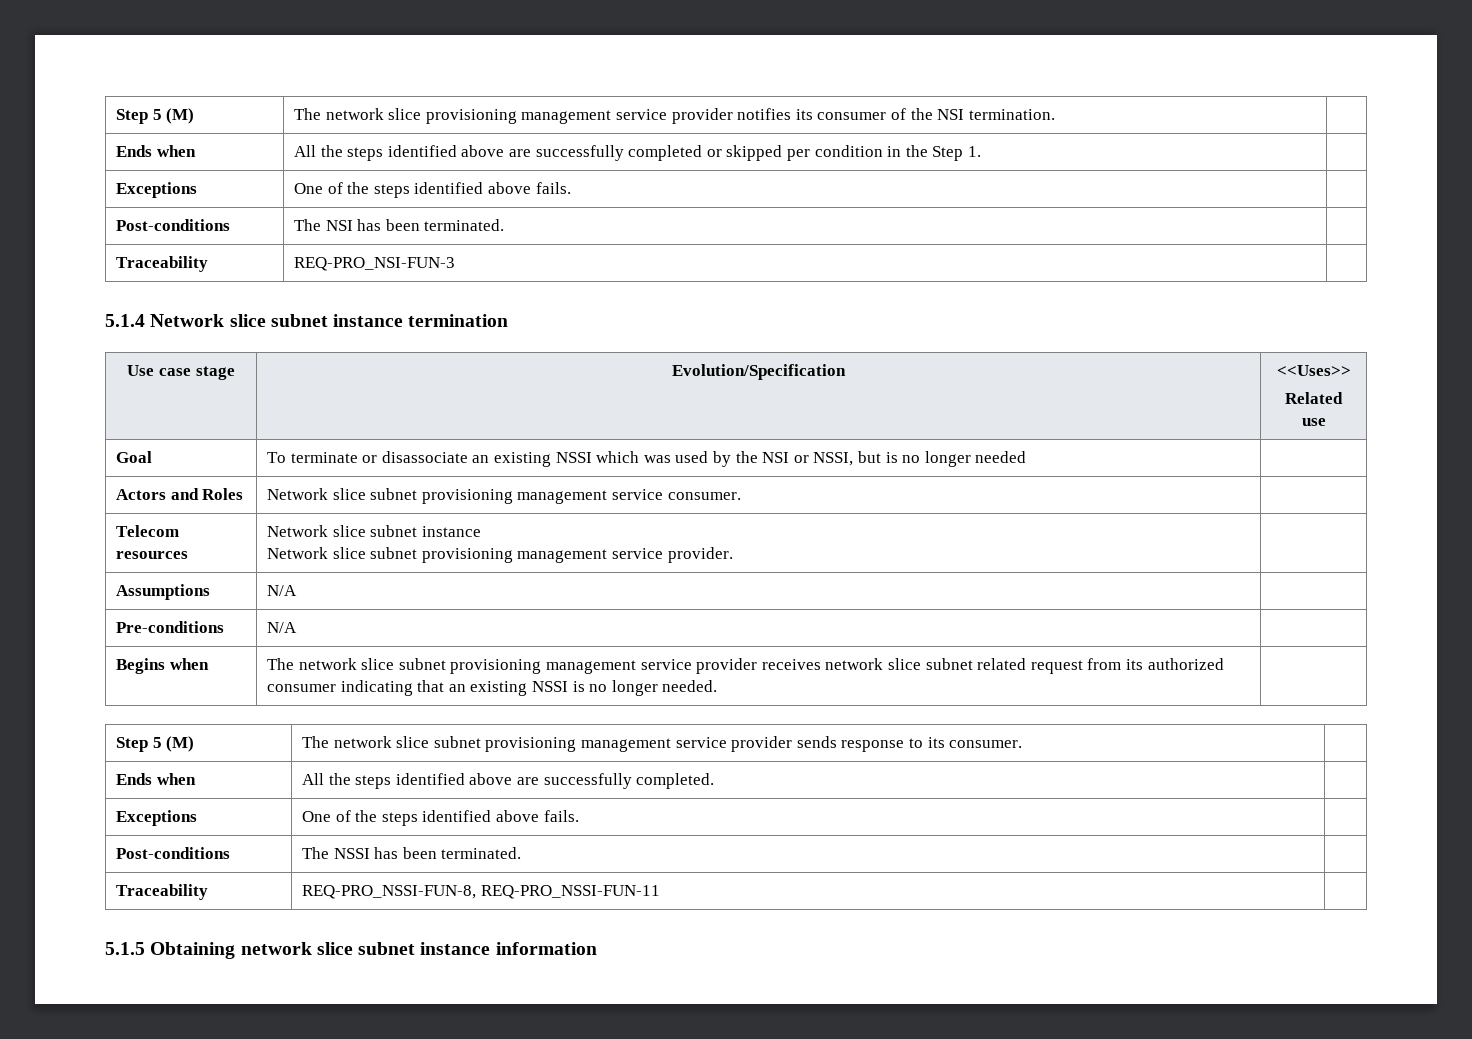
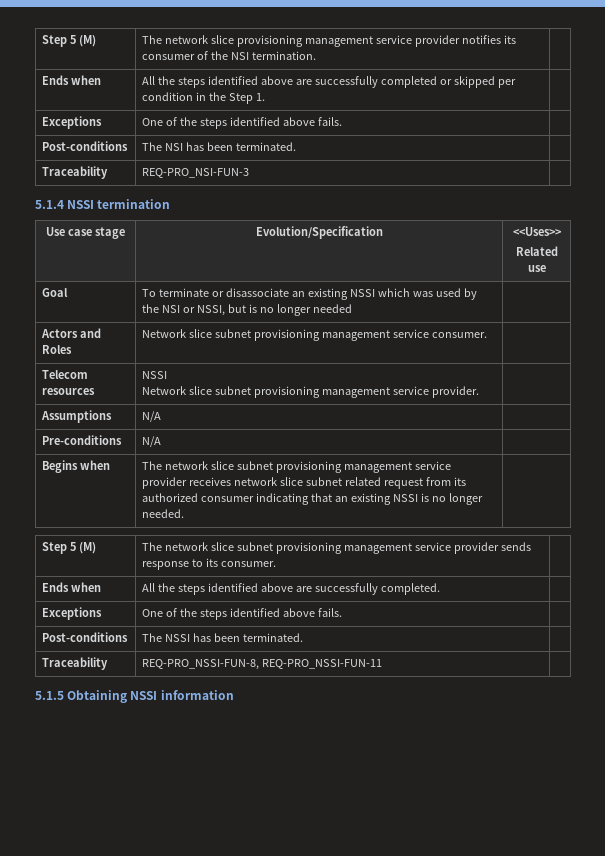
- 5.1.4 Network slice subnet instance termination
+ 5.1.4 NSSI termination
- Telecom resources | Network slice subnet instance
+ Telecom resources | NSSI
- 5.1.5 Obtaining network slice subnet instance information
+ 5.1.5 Obtaining NSSI information

